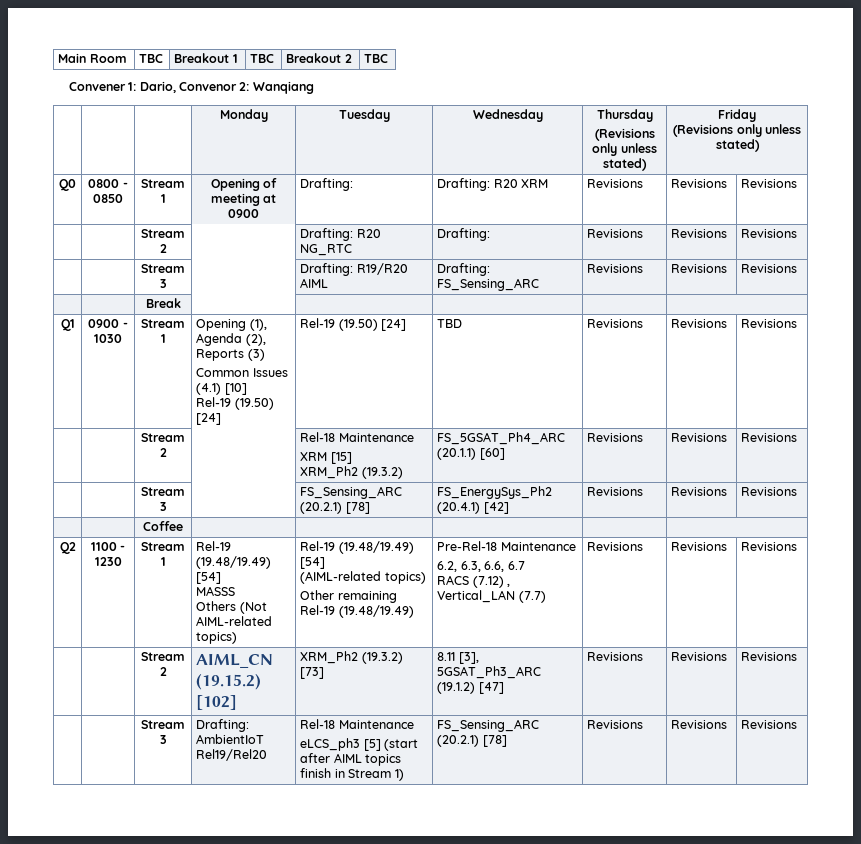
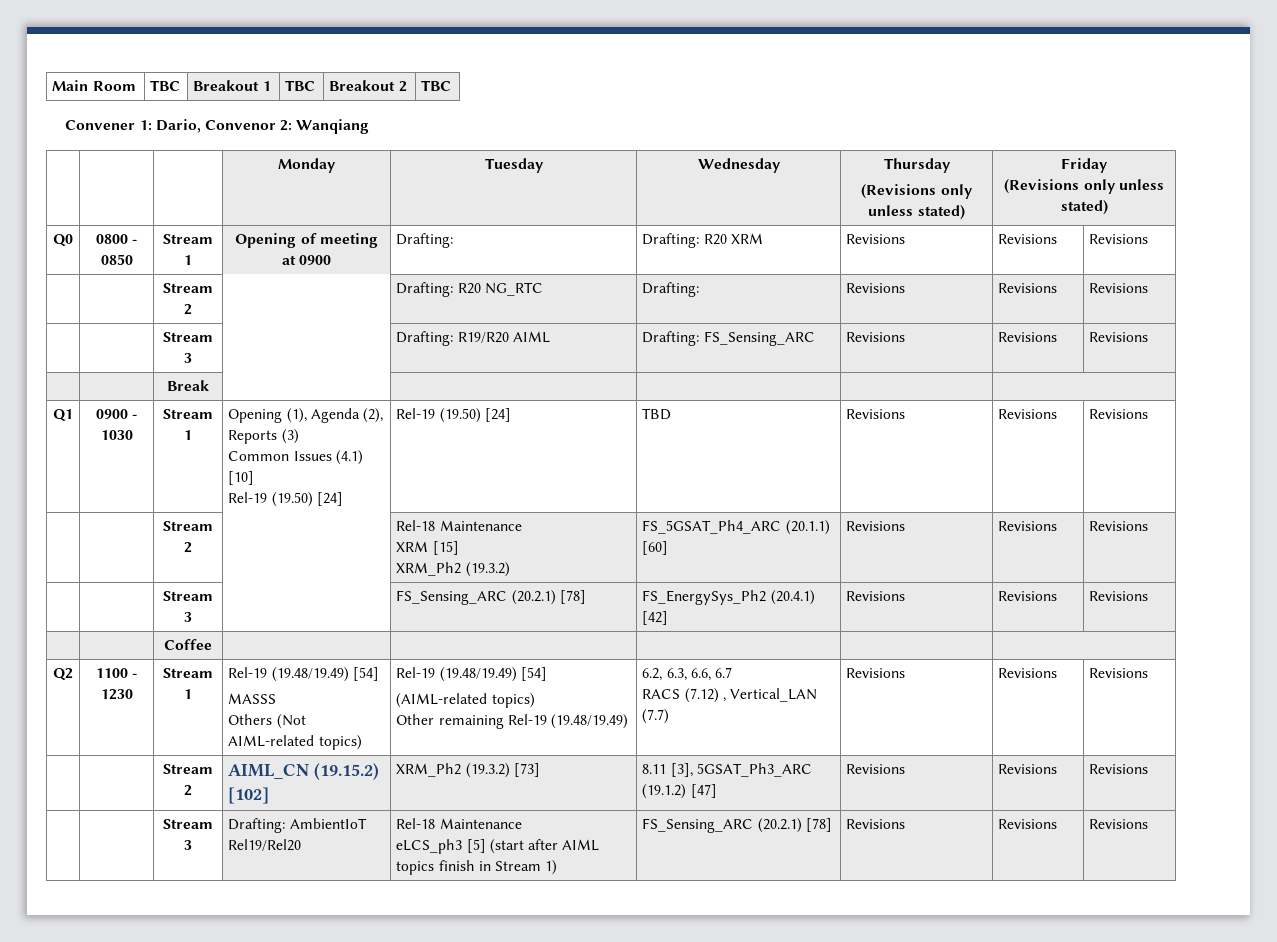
  Q2 | 1100 - 1230 | Stream 1 | Rel-19 (19.48/19.49) [54]
  MASSS
  Others (Not AIML-related topics) | Rel-19 (19.48/19.49) [54]
  (AIML-related topics)
- Other remaining Rel-19 (19.48/19.49) | Pre-Rel-18 Maintenance
- 6.2, 6.3, 6.6, 6.7
+ Other remaining Rel-19 (19.48/19.49) | 6.2, 6.3, 6.6, 6.7

